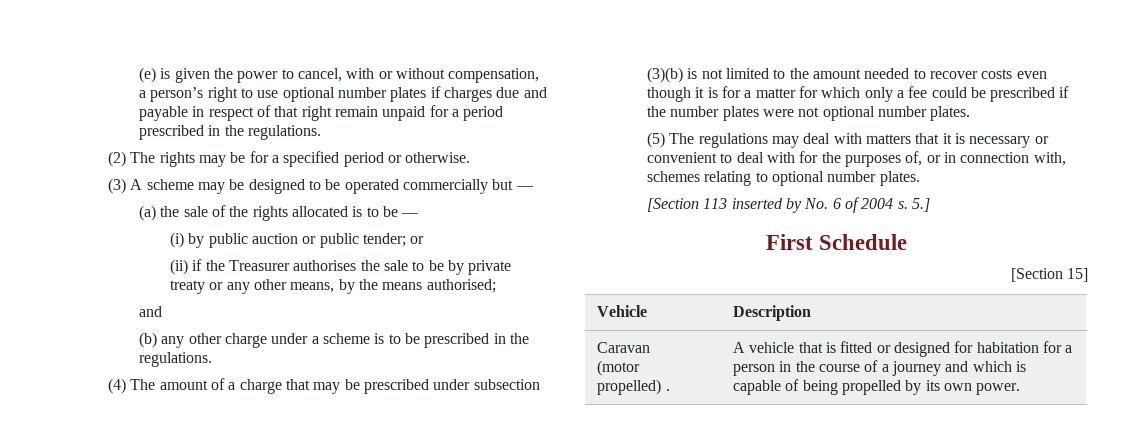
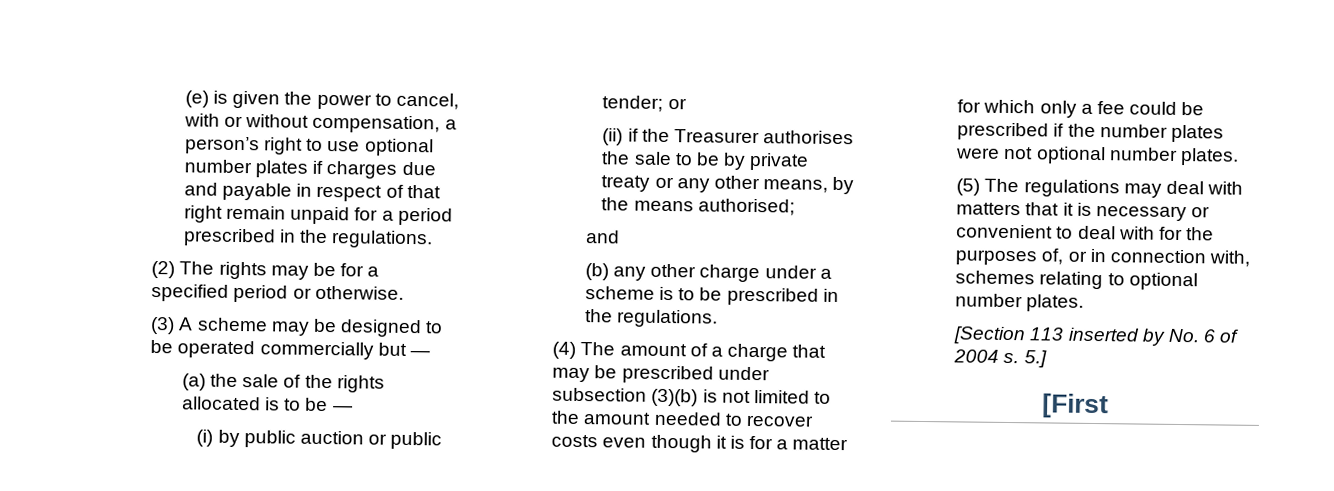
- First Schedule
- [Section 15]
- Vehicle | Description
- Caravan (motor propelled) . | A vehicle that is fitted or designed for habitation for a person in the course of a journey and which is capable of being propelled by its own power.
+ [First

